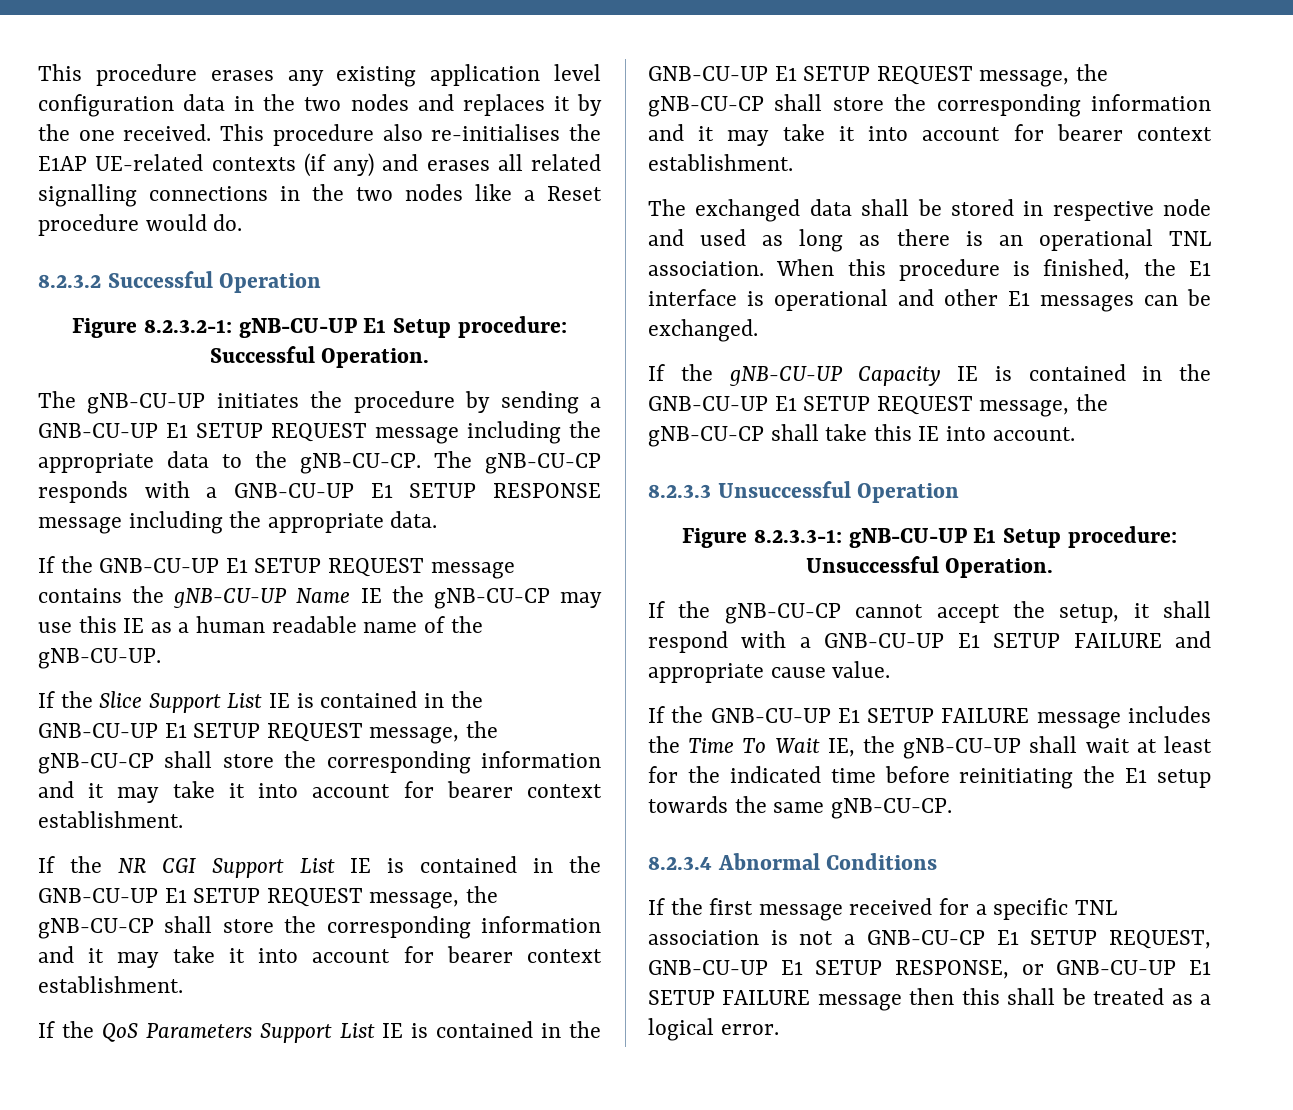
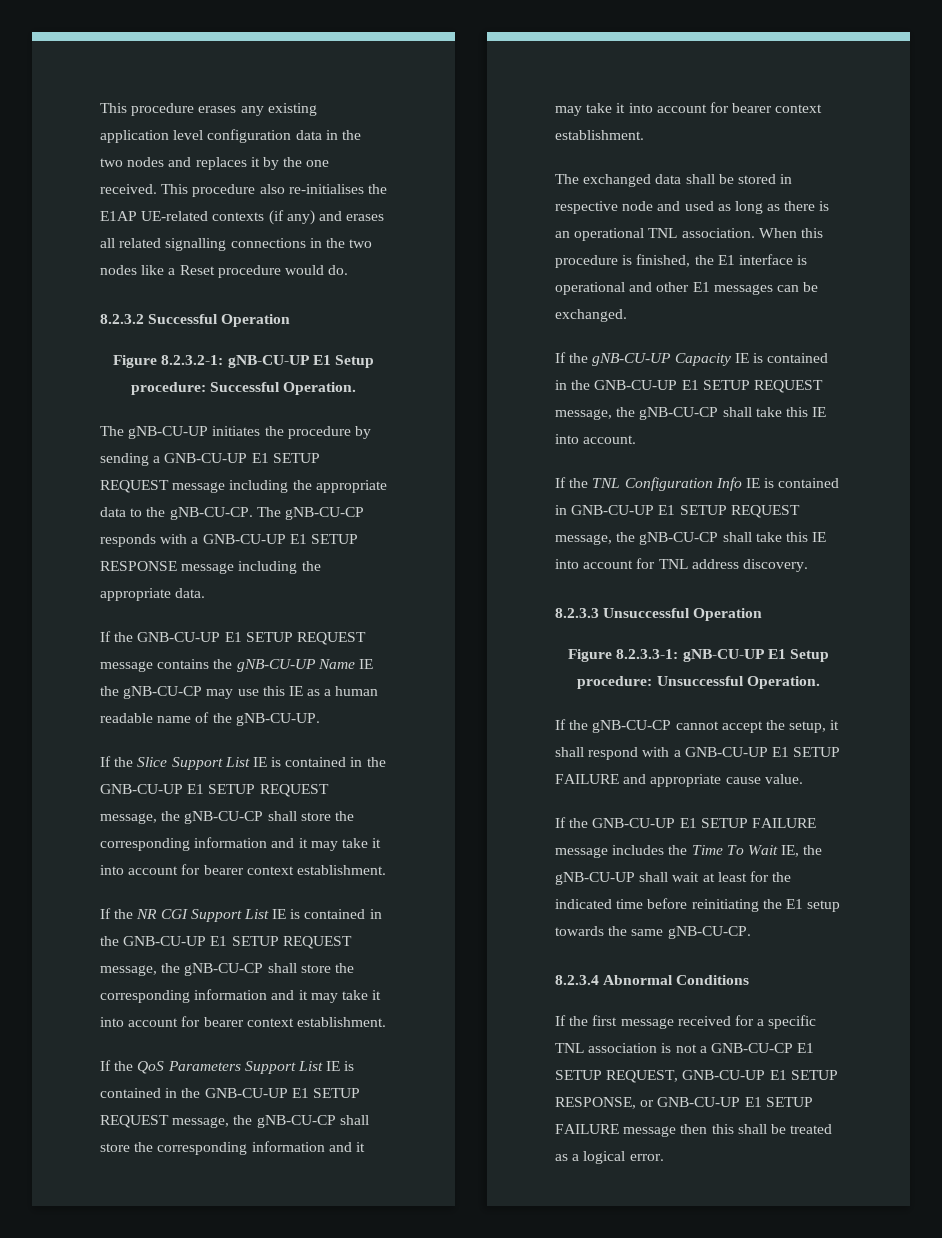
+ If the TNL Configuration Info IE is contained in GNB-CU-UP E1 SETUP REQUEST message, the gNB-CU-CP shall take this IE into account for TNL address discovery.

